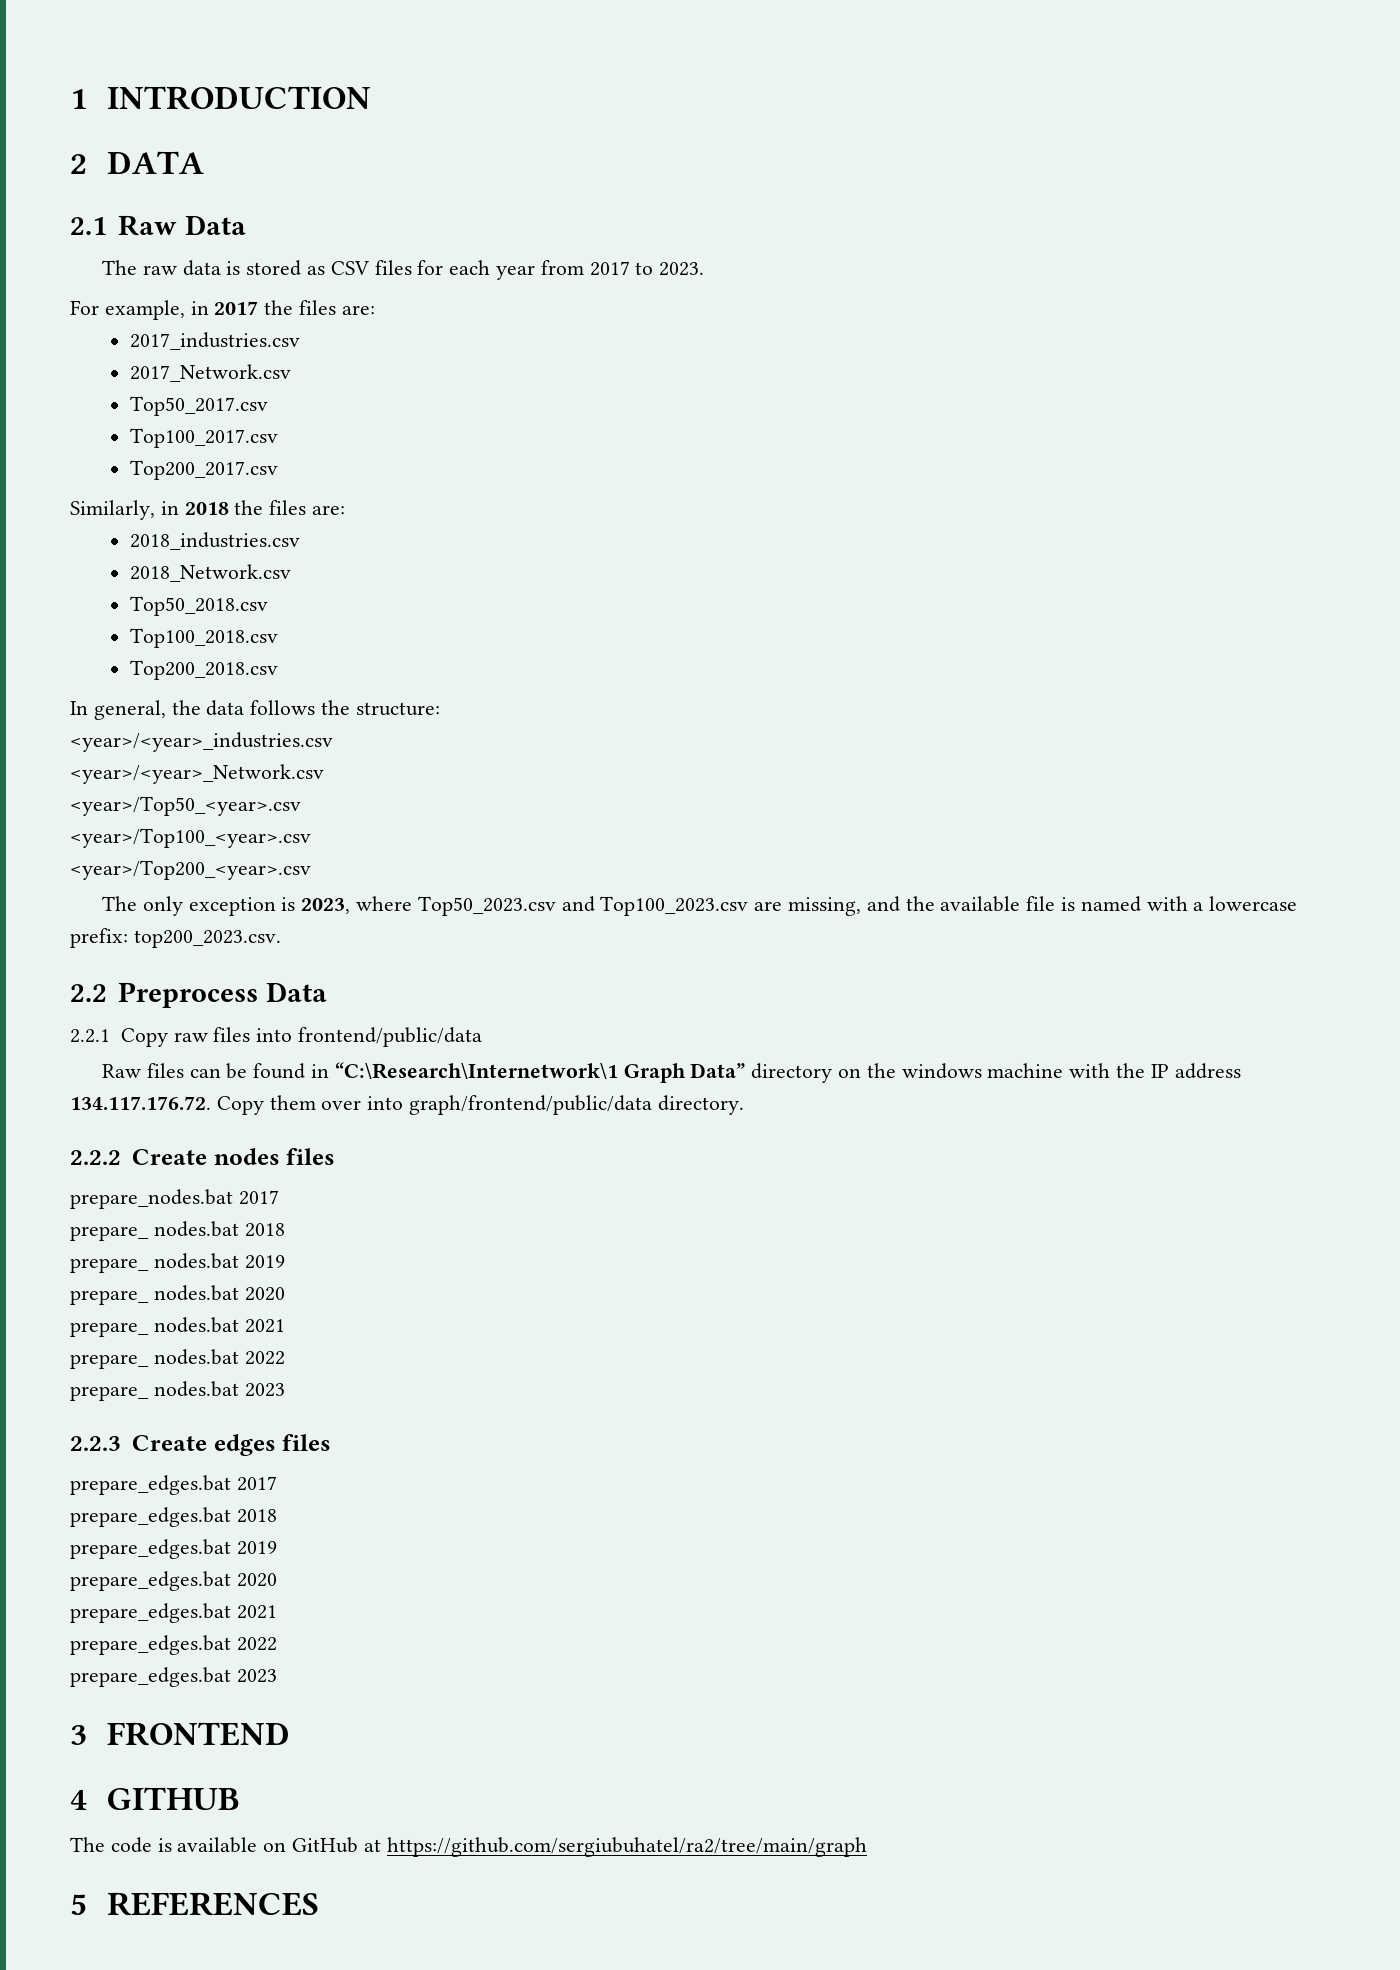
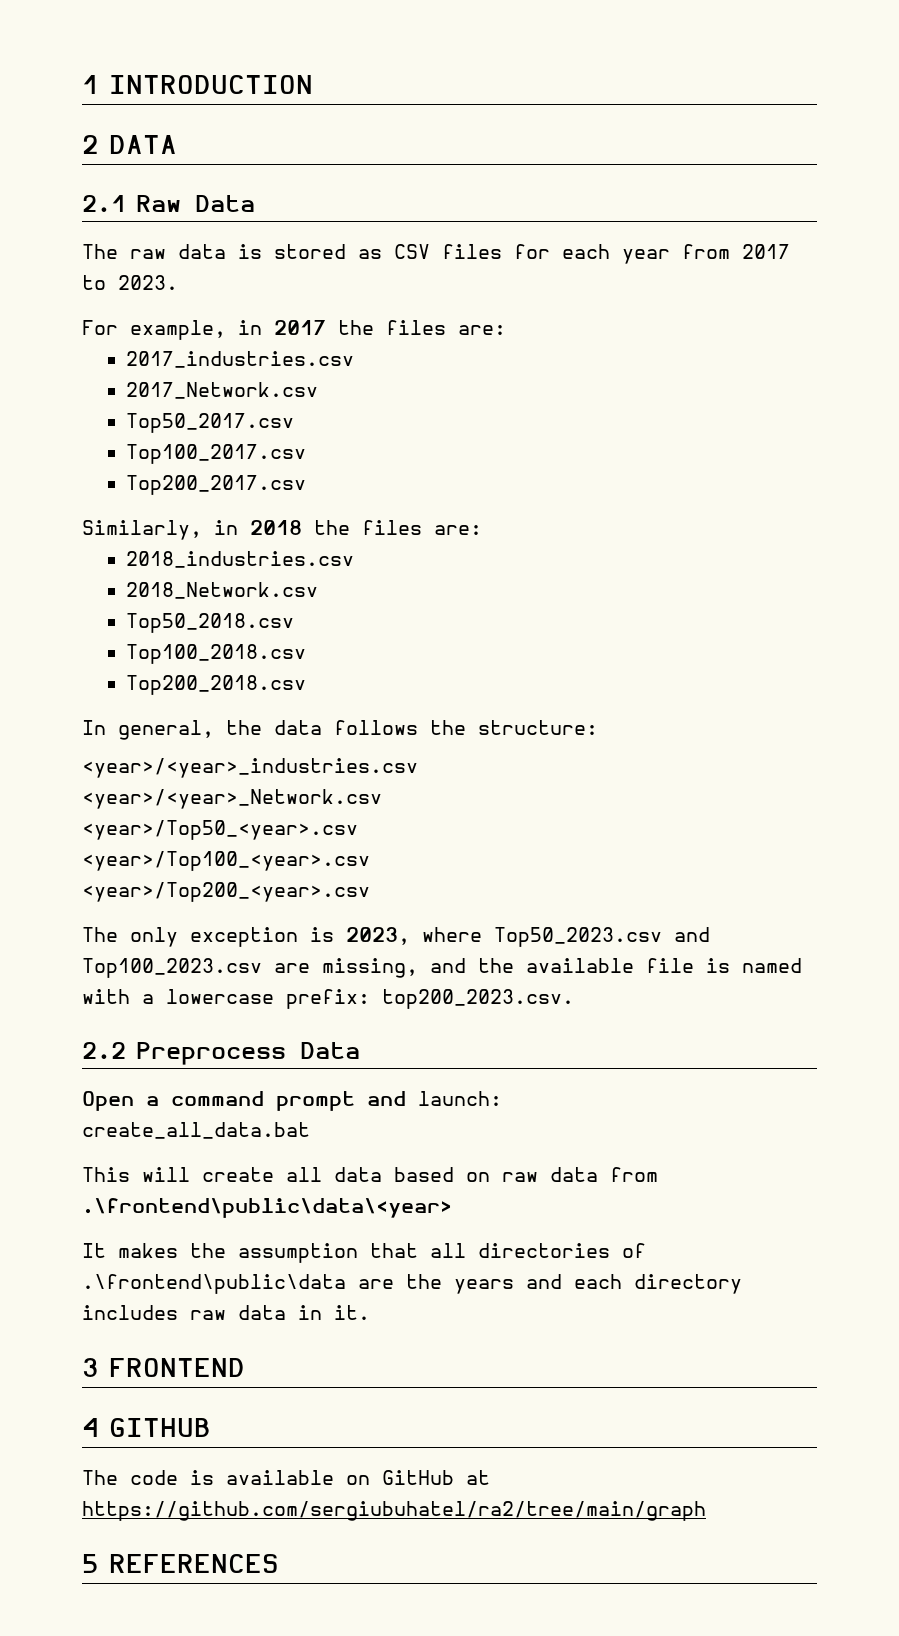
- 2.2.1 Copy raw files into frontend/public/data
- Raw files can be found in “C:\Research\Internetwork\1 Graph Data” directory on the windows machine with the IP address 134.117.176.72. Copy them over into graph/frontend/public/data directory.
- 2.2.2 Create nodes files
- prepare_nodes.bat 2017
- prepare_ nodes.bat 2018
- prepare_ nodes.bat 2019
- prepare_ nodes.bat 2020
- prepare_ nodes.bat 2021
- prepare_ nodes.bat 2022
- prepare_ nodes.bat 2023
- 2.2.3 Create edges files
- prepare_edges.bat 2017
- prepare_edges.bat 2018
- prepare_edges.bat 2019
- prepare_edges.bat 2020
- prepare_edges.bat 2021
- prepare_edges.bat 2022
- prepare_edges.bat 2023
+ Open a command prompt and launch:
+ create_all_data.bat
+ This will create all data based on raw data from .\frontend\public\data\<year>
+ It makes the assumption that all directories of .\frontend\public\data are the years and each directory includes raw data in it.

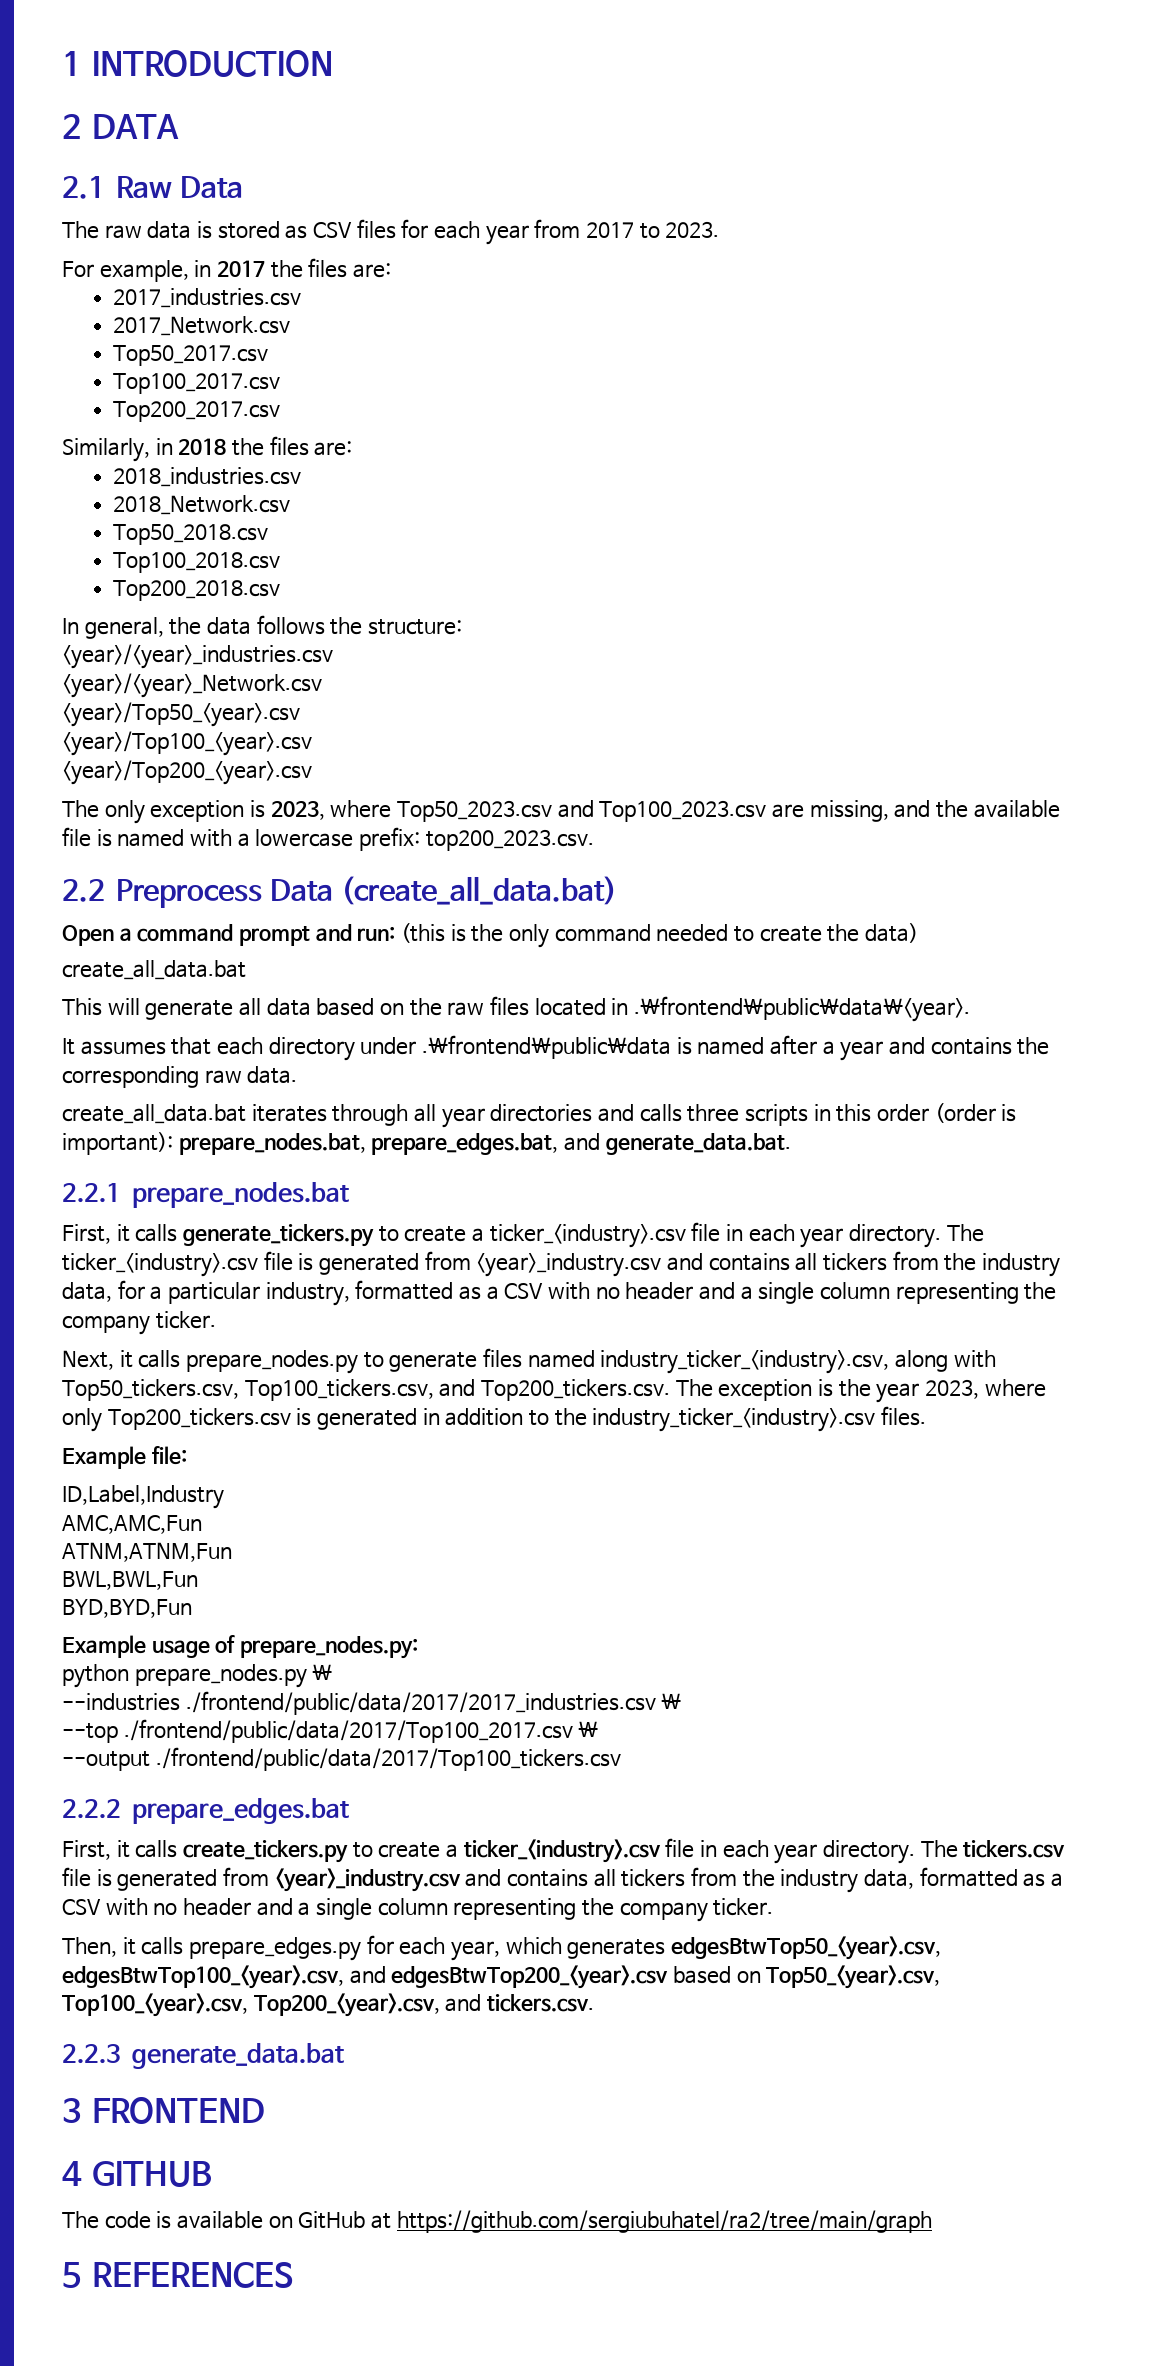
- 2.2 Preprocess Data
+ 2.2 Preprocess Data (create_all_data.bat)
- Open a command prompt and launch:
+ Open a command prompt and run: (this is the only command needed to create the data)
- This will create all data based on raw data from .\frontend\public\data\<year>
- It makes the assumption that all directories of .\frontend\public\data are the years and each directory includes raw data in it.
+ This will generate all data based on the raw files located in .\frontend\public\data\<year>.
+ It assumes that each directory under .\frontend\public\data is named after a year and contains the corresponding raw data.
+ create_all_data.bat iterates through all year directories and calls three scripts in this order (order is important): prepare_nodes.bat, prepare_edges.bat, and generate_data.bat.
+ 2.2.1 prepare_nodes.bat
+ First, it calls generate_tickers.py to create a ticker_<industry>.csv file in each year directory. The ticker_<industry>.csv file is generated from <year>_industry.csv and contains all tickers from the industry data, for a particular industry, formatted as a CSV with no header and a single column representing the company ticker.
+ Next, it calls prepare_nodes.py to generate files named industry_ticker_<industry>.csv, along with Top50_tickers.csv, Top100_tickers.csv, and Top200_tickers.csv. The exception is the year 2023, where only Top200_tickers.csv is generated in addition to the industry_ticker_<industry>.csv files.
+ Example file:
+ ID,Label,Industry
+ AMC,AMC,Fun
+ ATNM,ATNM,Fun
+ BWL,BWL,Fun
+ BYD,BYD,Fun
+ Example usage of prepare_nodes.py:
+ python prepare_nodes.py \
+ --industries ./frontend/public/data/2017/2017_industries.csv \
+ --top ./frontend/public/data/2017/Top100_2017.csv \
+ --output ./frontend/public/data/2017/Top100_tickers.csv
+ 2.2.2 prepare_edges.bat
+ First, it calls create_tickers.py to create a ticker_<industry>.csv file in each year directory. The tickers.csv file is generated from <year>_industry.csv and contains all tickers from the industry data, formatted as a CSV with no header and a single column representing the company ticker.
+ Then, it calls prepare_edges.py for each year, which generates edgesBtwTop50_<year>.csv, edgesBtwTop100_<year>.csv, and edgesBtwTop200_<year>.csv based on Top50_<year>.csv, Top100_<year>.csv, Top200_<year>.csv, and tickers.csv.
+ 2.2.3 generate_data.bat

